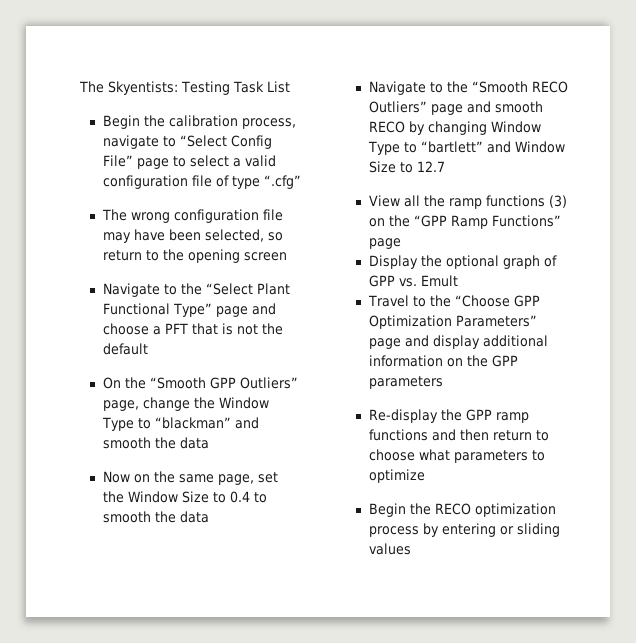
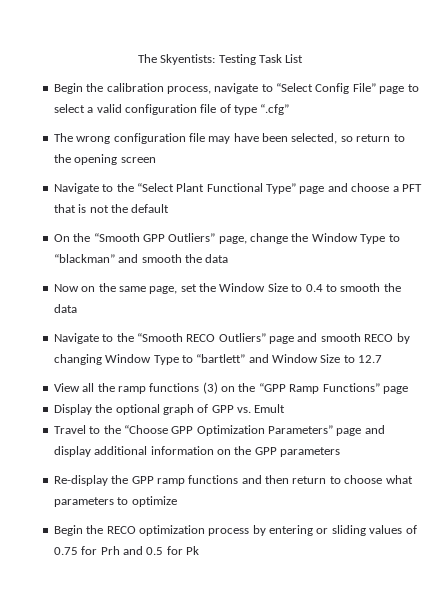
- Begin the RECO optimization process by entering or sliding values
+ Begin the RECO optimization process by entering or sliding values of 0.75 for Prh and 0.5 for Pk

